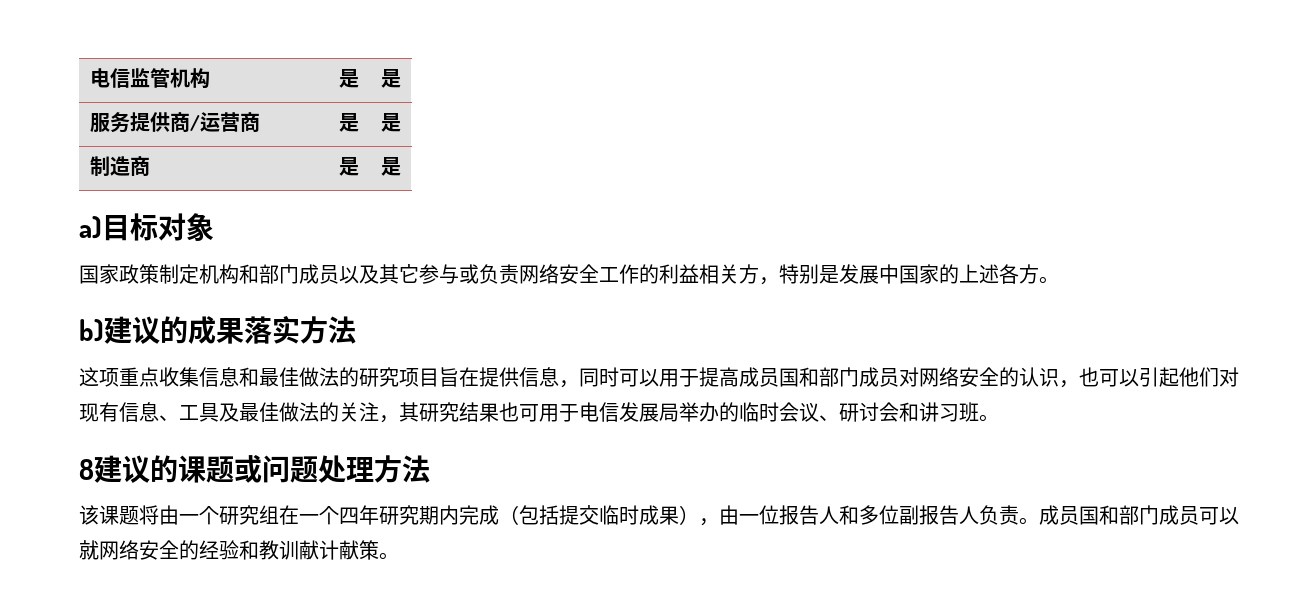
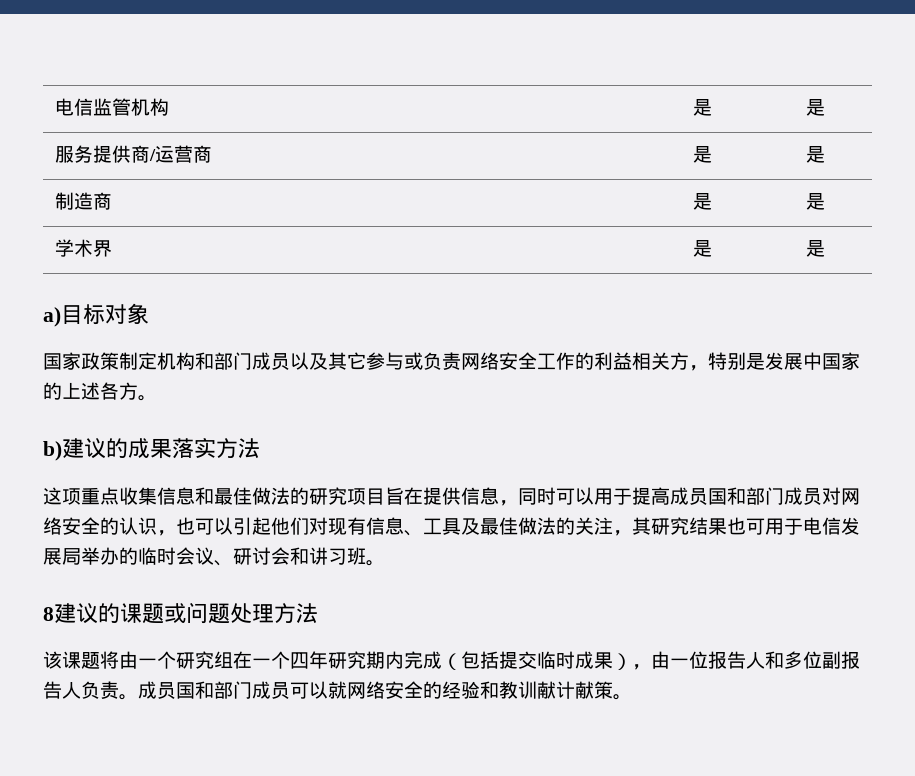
+ 学术界 | 是 | 是

